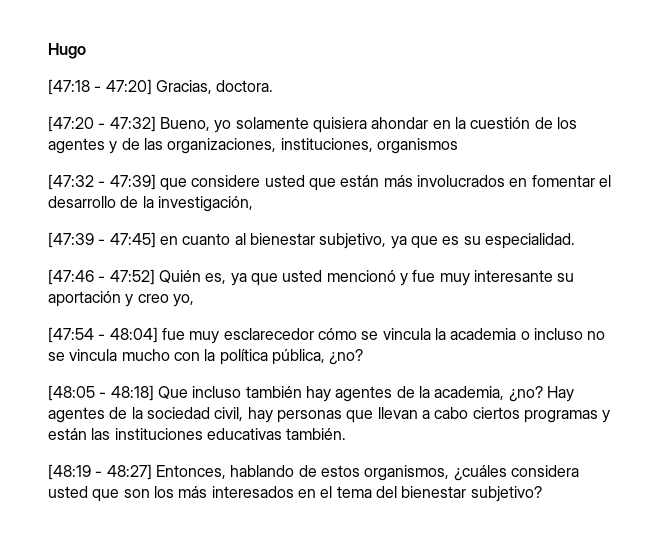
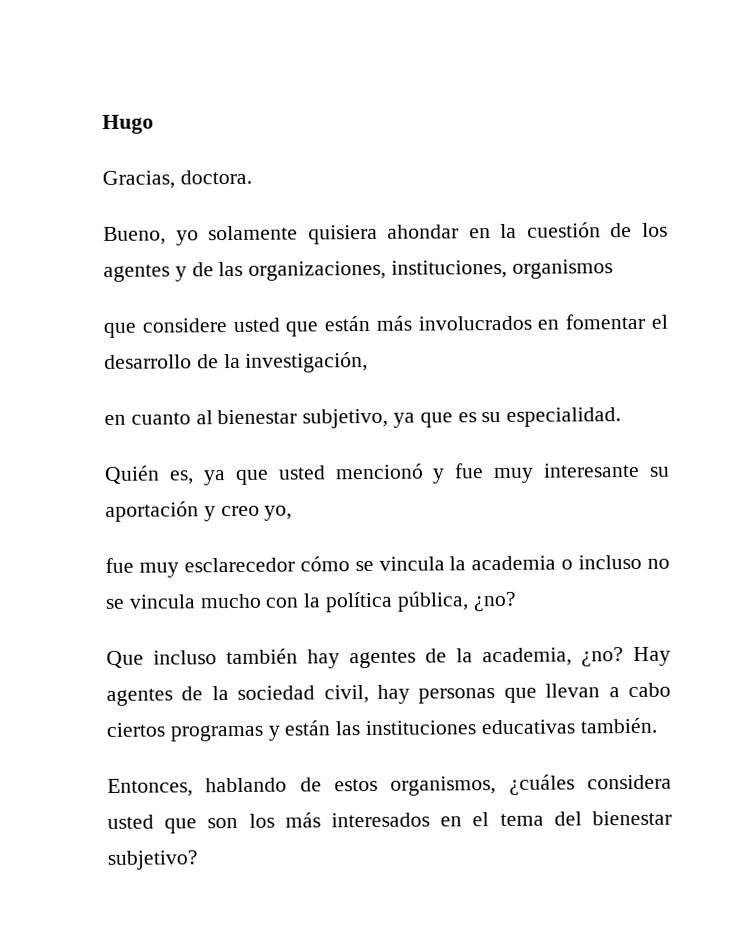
- [47:18 - 47:20] Gracias, doctora.
+ Gracias, doctora.
- [47:20 - 47:32] Bueno, yo solamente quisiera ahondar en la cuestión de los agentes y de las organizaciones, instituciones, organismos
+ Bueno, yo solamente quisiera ahondar en la cuestión de los agentes y de las organizaciones, instituciones, organismos
- [47:32 - 47:39] que considere usted que están más involucrados en fomentar el desarrollo de la investigación,
+ que considere usted que están más involucrados en fomentar el desarrollo de la investigación,
- [47:39 - 47:45] en cuanto al bienestar subjetivo, ya que es su especialidad.
+ en cuanto al bienestar subjetivo, ya que es su especialidad.
- [47:46 - 47:52] Quién es, ya que usted mencionó y fue muy interesante su aportación y creo yo,
+ Quién es, ya que usted mencionó y fue muy interesante su aportación y creo yo,
- [47:54 - 48:04] fue muy esclarecedor cómo se vincula la academia o incluso no se vincula mucho con la política pública, ¿no?
+ fue muy esclarecedor cómo se vincula la academia o incluso no se vincula mucho con la política pública, ¿no?
- [48:05 - 48:18] Que incluso también hay agentes de la academia, ¿no?
+ Que incluso también hay agentes de la academia, ¿no?
- [48:19 - 48:27] Entonces, hablando de estos organismos, ¿cuáles considera usted que son los más interesados en el tema del bienestar subjetivo?
+ Entonces, hablando de estos organismos, ¿cuáles considera usted que son los más interesados en el tema del bienestar subjetivo?

